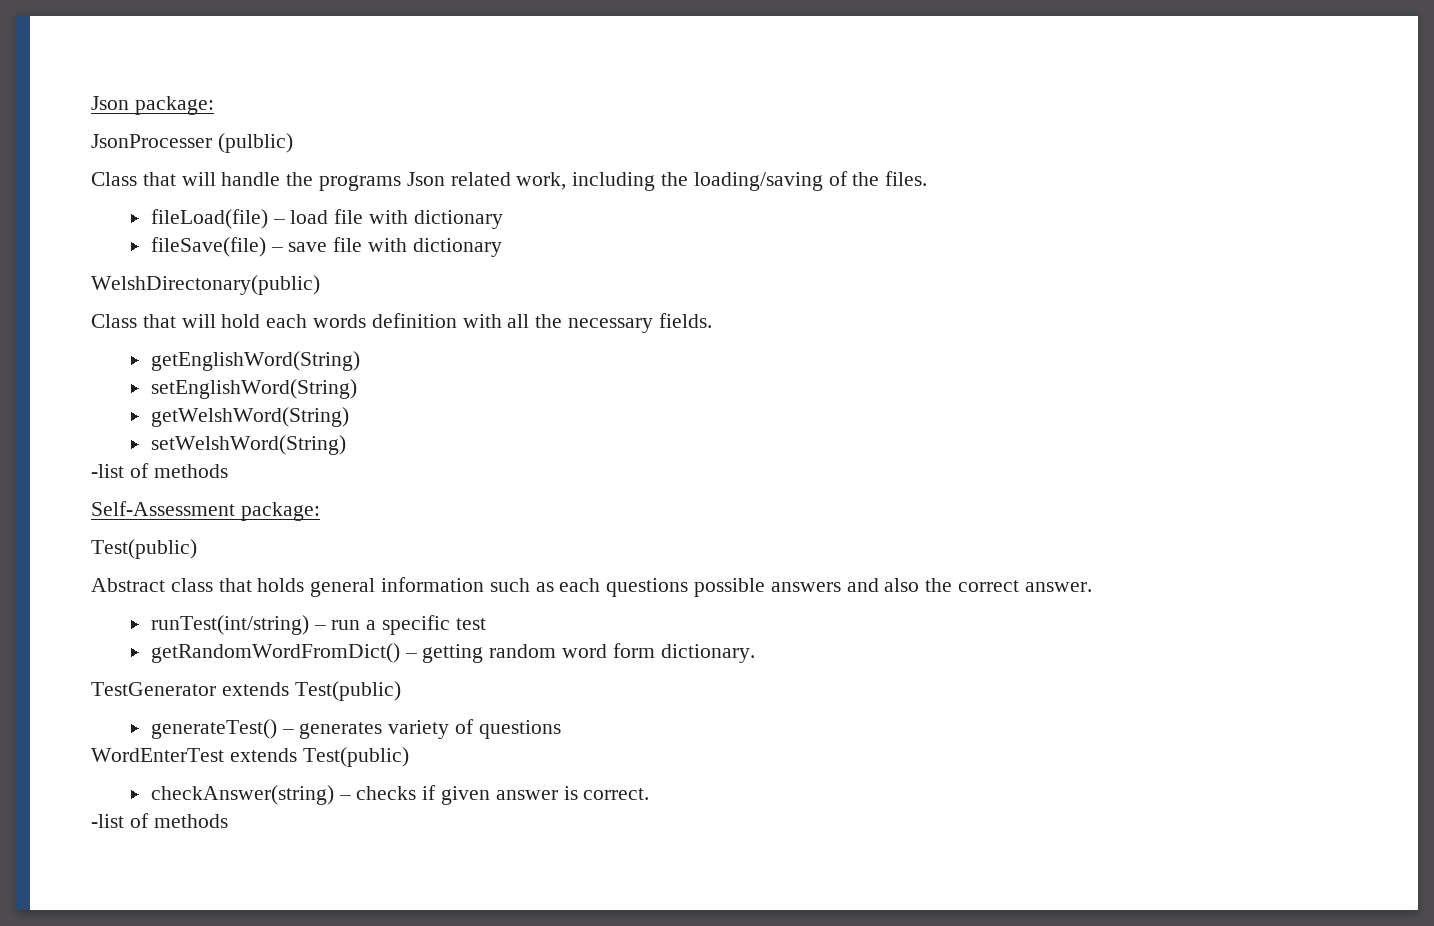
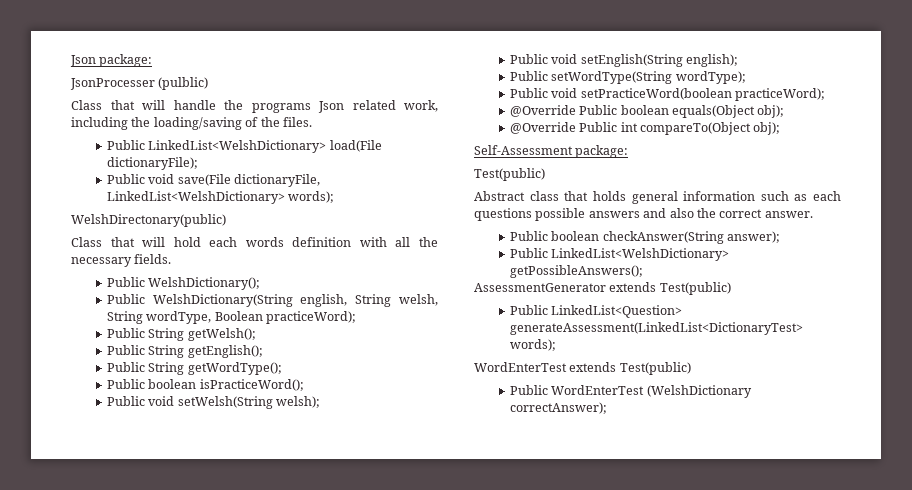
- fileLoad(file) – load file with dictionary
- fileSave(file) – save file with dictionary
+ Public LinkedList<WelshDictionary> load(File dictionaryFile);
+ Public void save(File dictionaryFile, LinkedList<WelshDictionary> words);
- getEnglishWord(String)
- setEnglishWord(String)
- getWelshWord(String)
- setWelshWord(String)
- -list of methods
+ Public WelshDictionary();
+ Public WelshDictionary(String english, String welsh, String wordType, Boolean practiceWord);
+ Public String getWelsh();
+ Public String getEnglish();
+ Public String getWordType();
+ Public boolean isPracticeWord();
+ Public void setWelsh(String welsh);
+ Public void setEnglish(String english);
+ Public setWordType(String wordType);
+ Public void setPracticeWord(boolean practiceWord);
+ @Override Public boolean equals(Object obj);
+ @Override Public int compareTo(Object obj);
- runTest(int/string) – run a specific test
- getRandomWordFromDict() – getting random word form dictionary.
- TestGenerator extends Test(public)
- generateTest() – generates variety of questions
+ Public boolean checkAnswer(String answer);
+ Public LinkedList<WelshDictionary> getPossibleAnswers();
+ AssessmentGenerator extends Test(public)
+ Public LinkedList<Question> generateAssessment(LinkedList<DictionaryTest> words);
  WordEnterTest extends Test(public)
- checkAnswer(string) – checks if given answer is correct.
- -list of methods
+ Public WordEnterTest (WelshDictionary correctAnswer);

